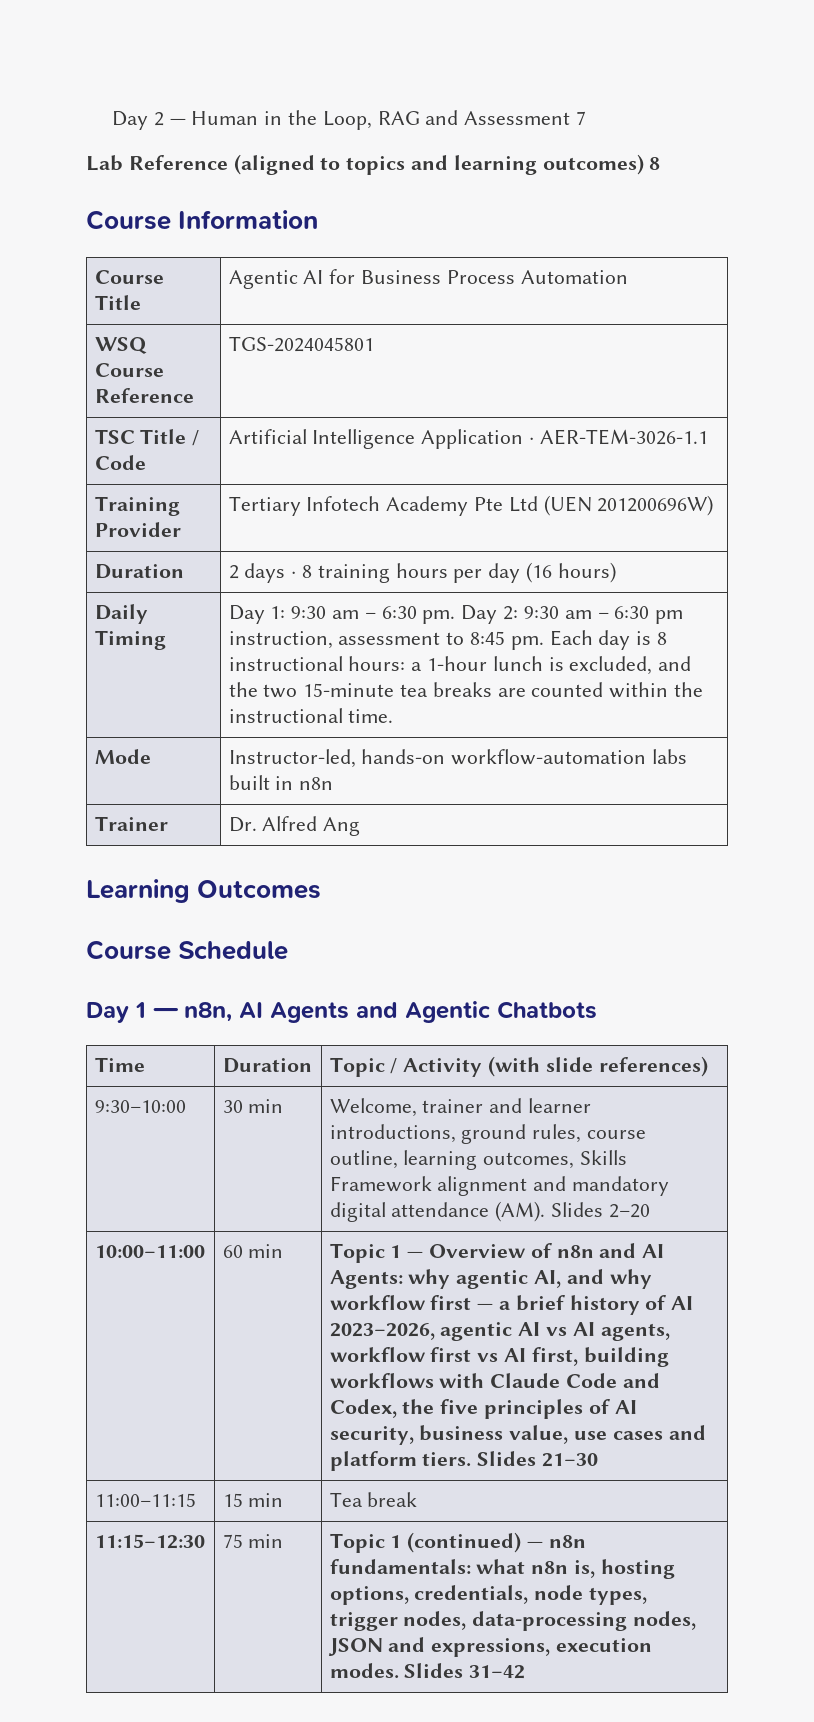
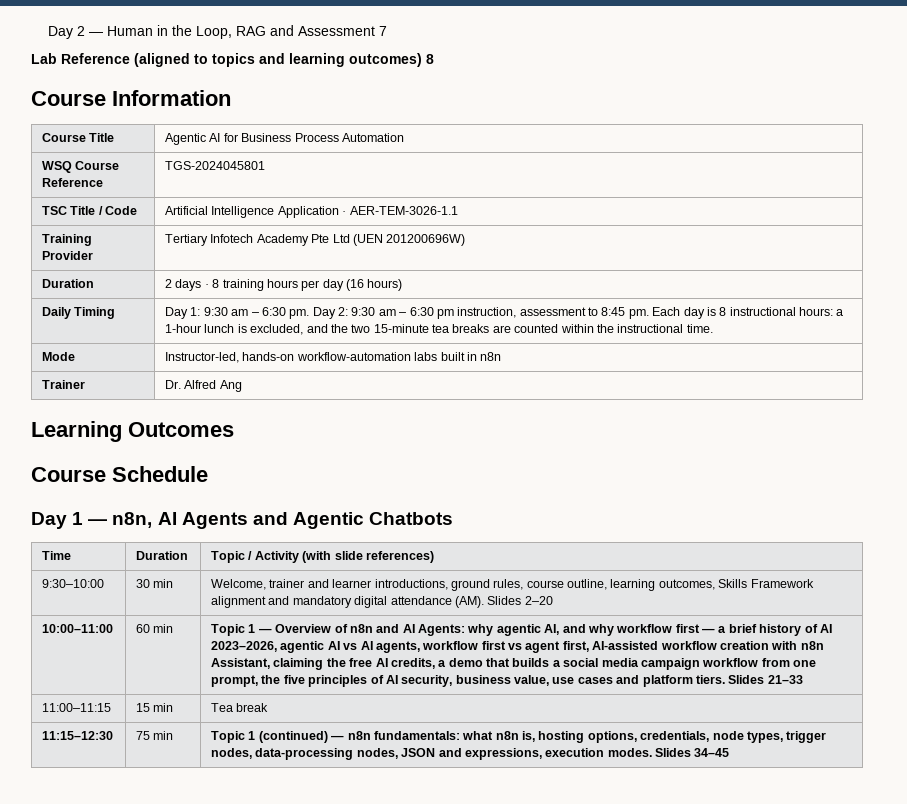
- Topic 1 — Overview of n8n and AI Agents: why agentic AI, and why workflow first — a brief history of AI 2023–2026, agentic AI vs AI agents, workflow first vs AI first, building workflows with Claude Code and Codex, the five principles of AI security, business value, use cases and platform tiers.
+ Topic 1 — Overview of n8n and AI Agents: why agentic AI, and why workflow first — a brief history of AI 2023–2026, agentic AI vs AI agents, workflow first vs agent first, AI-assisted workflow creation with n8n Assistant, claiming the free AI credits, a demo that builds a social media campaign workflow from one prompt, the five principles of AI security, business value, use cases and platform tiers.
- Slides 21–30
+ Slides 21–33
- 11:15–12:30 | 75 min | Topic 1 (continued) — n8n fundamentals: what n8n is, hosting options, credentials, node types, trigger nodes, data-processing nodes, JSON and expressions, execution modes. Slides 31–42
+ 11:15–12:30 | 75 min | Topic 1 (continued) — n8n fundamentals: what n8n is, hosting options, credentials, node types, trigger nodes, data-processing nodes, JSON and expressions, execution modes. Slides 34–45

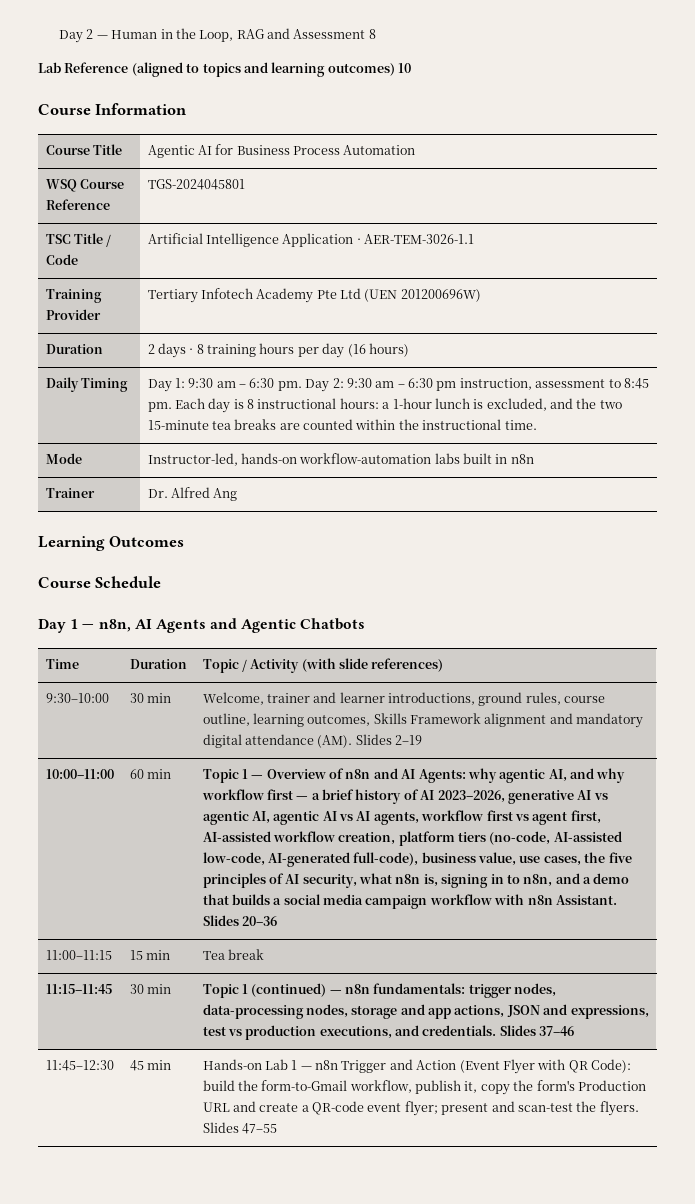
- Day 2 — Human in the Loop, RAG and Assessment 7
+ Day 2 — Human in the Loop, RAG and Assessment 8
- Lab Reference (aligned to topics and learning outcomes) 8
+ Lab Reference (aligned to topics and learning outcomes) 10
- 9:30–10:00 | 30 min | Welcome, trainer and learner introductions, ground rules, course outline, learning outcomes, Skills Framework alignment and mandatory digital attendance (AM). Slides 2–20
+ 9:30–10:00 | 30 min | Welcome, trainer and learner introductions, ground rules, course outline, learning outcomes, Skills Framework alignment and mandatory digital attendance (AM). Slides 2–19
- Topic 1 — Overview of n8n and AI Agents: why agentic AI, and why workflow first — a brief history of AI 2023–2026, agentic AI vs AI agents, workflow first vs agent first, AI-assisted workflow creation with n8n Assistant, claiming the free AI credits, a demo that builds a social media campaign workflow from one prompt, the five principles of AI security, business value, use cases and platform tiers. Slides 21–33
+ Topic 1 — Overview of n8n and AI Agents: why agentic AI, and why workflow first — a brief history of AI 2023–2026, generative AI vs agentic AI, agentic AI vs AI agents, workflow first vs agent first, AI-assisted workflow creation, platform tiers (no-code, AI-assisted low-code, AI-generated full-code), business value, use cases, the five principles of AI security, what n8n is, signing in to n8n, and a demo that builds a social media campaign workflow with n8n Assistant. Slides 20–36
- 11:15–12:30 | 75 min | Topic 1 (continued) — n8n fundamentals: what n8n is, hosting options, credentials, node types, trigger nodes, data-processing nodes, JSON and expressions, execution modes. Slides 34–45
+ 11:15–11:45 | 30 min | Topic 1 (continued) — n8n fundamentals: trigger nodes, data-processing nodes, storage and app actions, JSON and expressions, test vs production executions, and credentials. Slides 37–46
+ 11:45–12:30 | 45 min | Hands-on Lab 1 — n8n Trigger and Action (Event Flyer with QR Code): build the form-to-Gmail workflow, publish it, copy the form's Production URL and create a QR-code event flyer; present and scan-test the flyers. Slides 47–55

